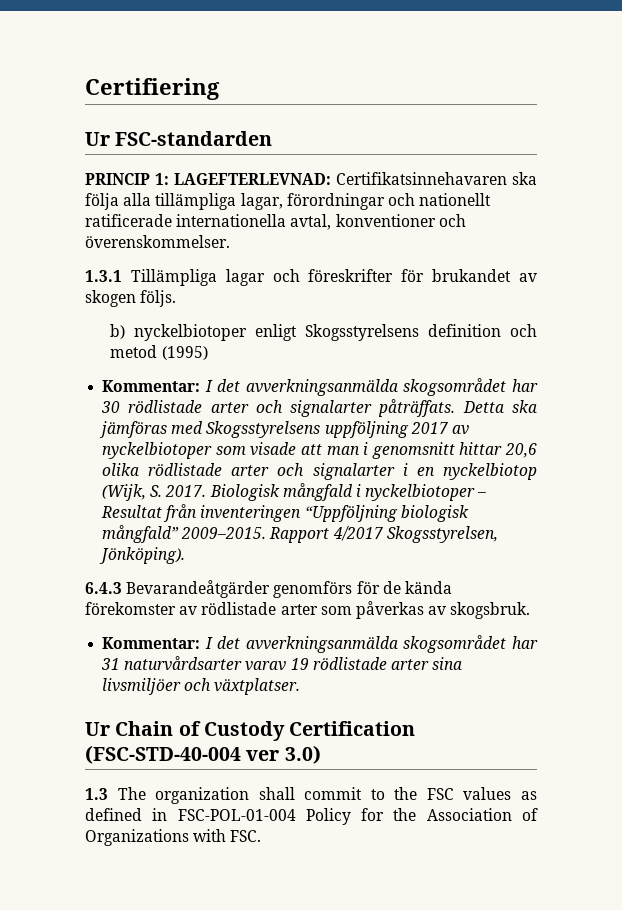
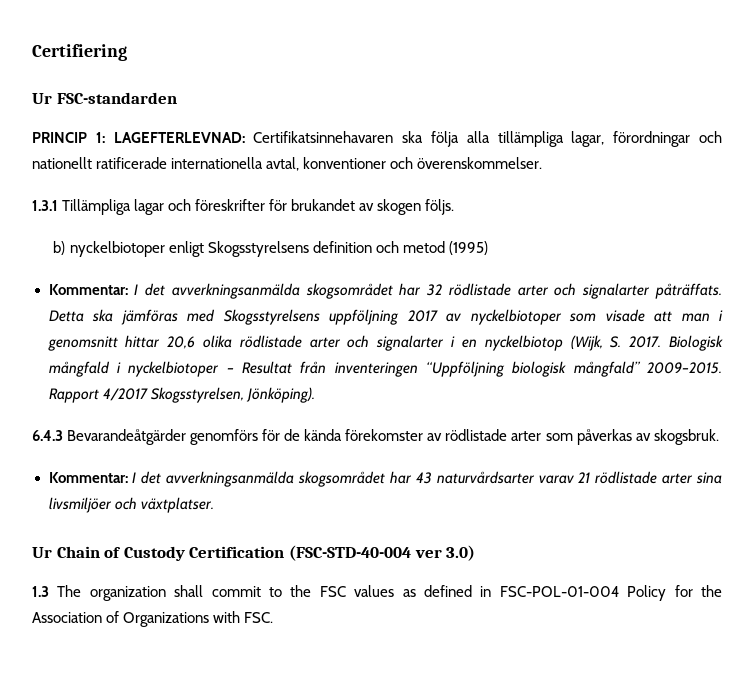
- Kommentar: I det avverkningsanmälda skogsområdet har 30 rödlistade arter och signalarter påträffats.
+ Kommentar: I det avverkningsanmälda skogsområdet har 32 rödlistade arter och signalarter påträffats.
- Kommentar: I det avverkningsanmälda skogsområdet har 31 naturvårdsarter varav 19 rödlistade arter sina livsmiljöer och växtplatser.
+ Kommentar: I det avverkningsanmälda skogsområdet har 43 naturvårdsarter varav 21 rödlistade arter sina livsmiljöer och växtplatser.

